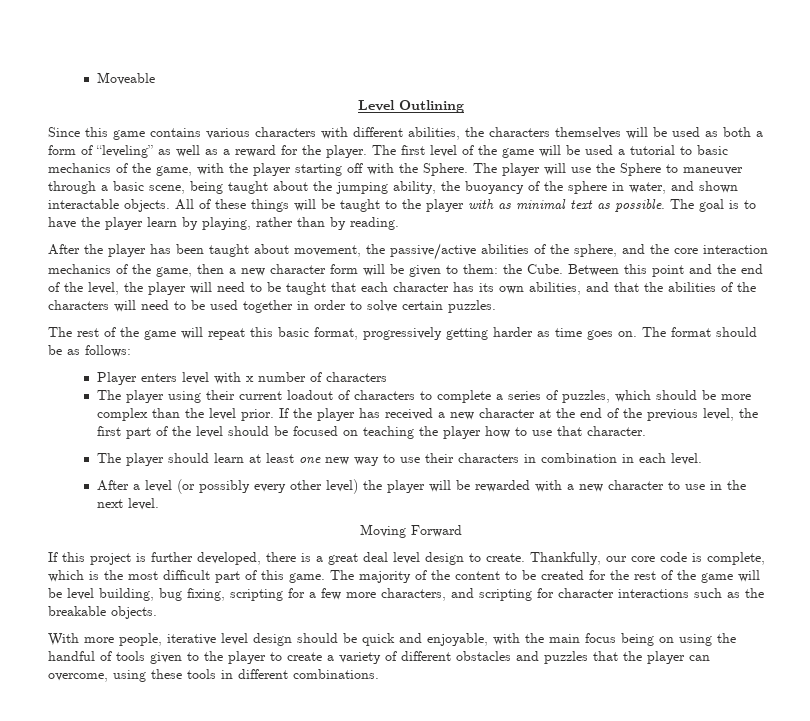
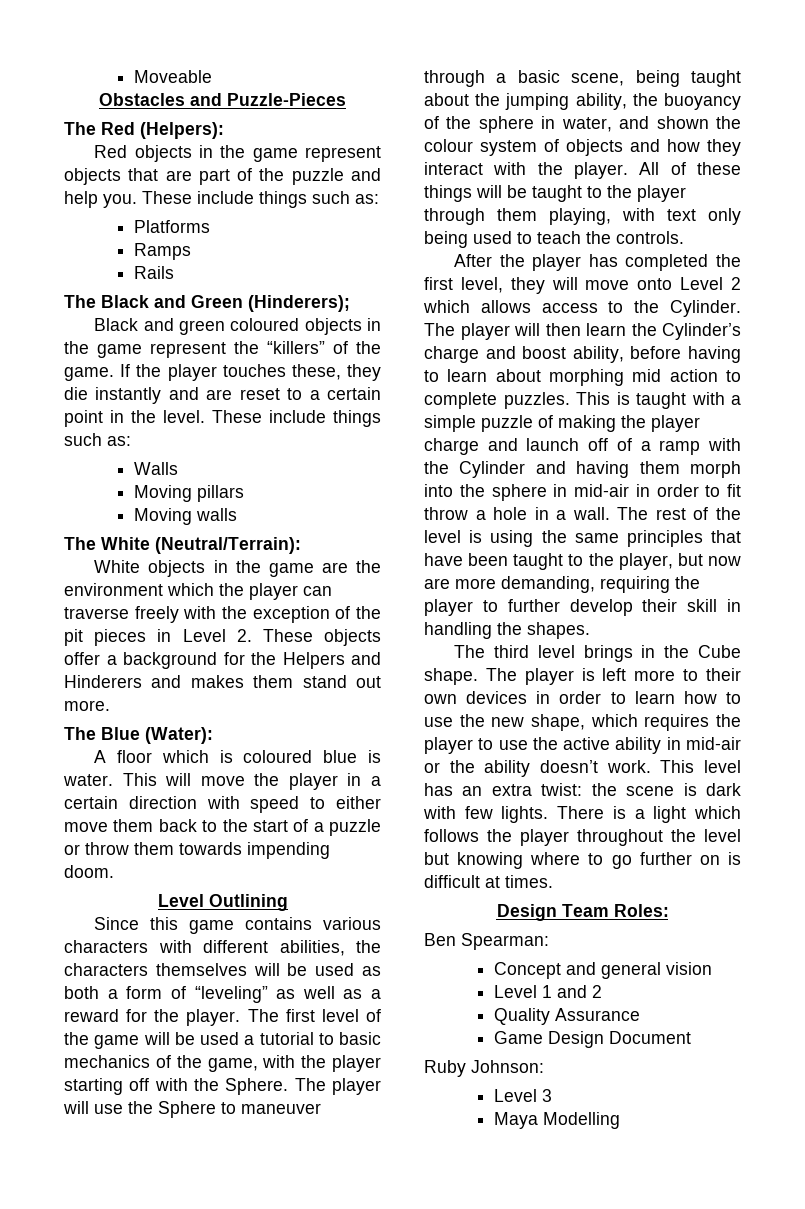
+ Obstacles and Puzzle-Pieces
+ The Red (Helpers):
+ Red objects in the game represent objects that are part of the puzzle and help you. These include things such as:
+ Platforms
+ Ramps
+ Rails
+ The Black and Green (Hinderers);
+ Black and green coloured objects in the game represent the “killers” of the game. If the player touches these, they die instantly and are reset to a certain point in the level. These include things such as:
+ Walls
+ Moving pillars
+ Moving walls
+ The White (Neutral/Terrain):
+ White objects in the game are the environment which the player can traverse freely with the exception of the pit pieces in Level 2. These objects offer a background for the Helpers and Hinderers and makes them stand out more.
+ The Blue (Water):
+ A floor which is coloured blue is water. This will move the player in a certain direction with speed to either move them back to the start of a puzzle or throw them towards impending doom.
- The player will use the Sphere to maneuver through a basic scene, being taught about the jumping ability, the buoyancy of the sphere in water, and shown interactable objects.
+ The player will use the Sphere to maneuver through a basic scene, being taught about the jumping ability, the buoyancy of the sphere in water, and shown the colour system of objects and how they interact with the player.
- All of these things will be taught to the player with as minimal text as possible. The goal is to have the player learn by playing, rather than by reading.
- After the player has been taught about movement, the passive/active abilities of the sphere, and the core interaction mechanics of the game, then a new character form will be given to them: the Cube. Between this point and the end of the level, the player will need to be taught that each character has its own abilities, and that the abilities of the characters will need to be used together in order to solve certain puzzles.
- The rest of the game will repeat this basic format, progressively getting harder as time goes on. The format should be as follows:
- Player enters level with x number of characters
- The player using their current loadout of characters to complete a series of puzzles, which should be more complex than the level prior. If the player has received a new character at the end of the previous level, the first part of the level should be focused on teaching the player how to use that character.
- The player should learn at least one new way to use their characters in combination in each level.
- After a level (or possibly every other level) the player will be rewarded with a new character to use in the next level.
- Moving Forward
- If this project is further developed, there is a great deal level design to create. Thankfully, our core code is complete, which is the most difficult part of this game. The majority of the content to be created for the rest of the game will be level building, bug fixing, scripting for a few more characters, and scripting for character interactions such as the breakable objects.
- With more people, iterative level design should be quick and enjoyable, with the main focus being on using the handful of tools given to the player to create a variety of different obstacles and puzzles that the player can overcome, using these tools in different combinations.
+ All of these things will be taught to the player through them playing, with text only being used to teach the controls.
+ After the player has completed the first level, they will move onto Level 2 which allows access to the Cylinder. The player will then learn the Cylinder’s charge and boost ability, before having to learn about morphing mid action to complete puzzles. This is taught with a simple puzzle of making the player charge and launch off of a ramp with the Cylinder and having them morph into the sphere in mid-air in order to fit throw a hole in a wall. The rest of the level is using the same principles that have been taught to the player, but now are more demanding, requiring the player to further develop their skill in handling the shapes.
+ The third level brings in the Cube shape. The player is left more to their own devices in order to learn how to use the new shape, which requires the player to use the active ability in mid-air or the ability doesn’t work. This level has an extra twist: the scene is dark with few lights. There is a light which follows the player throughout the level but knowing where to go further on is difficult at times.
+ Design Team Roles:
+ Ben Spearman:
+ Concept and general vision
+ Level 1 and 2
+ Quality Assurance
+ Game Design Document
+ Ruby Johnson:
+ Level 3
+ Maya Modelling

